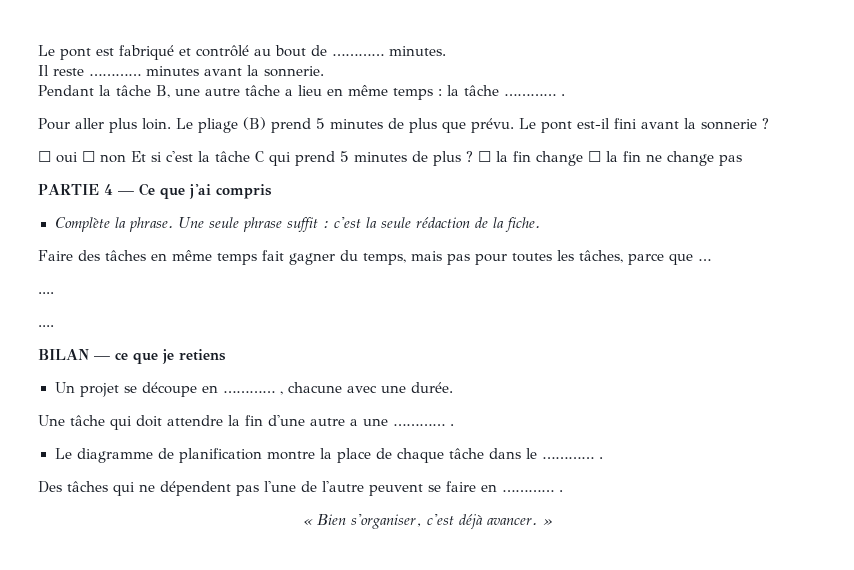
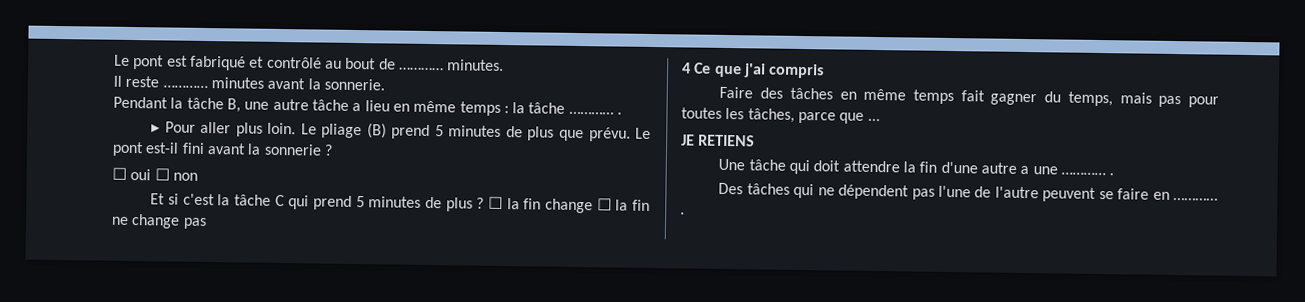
- Pour aller plus loin.
+ ▸ Pour aller plus loin.
- ☐ oui ☐ non Et si c'est la tâche C qui prend 5 minutes de plus ?
+ ☐ oui ☐ non
+ Et si c'est la tâche C qui prend 5 minutes de plus ?
- PARTIE 4 — Ce que j'ai compris
+ 4 Ce que j'ai compris
- Complète la phrase. Une seule phrase suffit : c'est la seule rédaction de la fiche.
  Faire des tâches en même temps fait gagner du temps, mais pas pour toutes les tâches, parce que …
- ....
- ....
- BILAN — ce que je retiens
- Un projet se découpe en ………… , chacune avec une durée.
+ JE RETIENS
- Le diagramme de planification montre la place de chaque tâche dans le ………… .
- « Bien s'organiser, c'est déjà avancer. »

